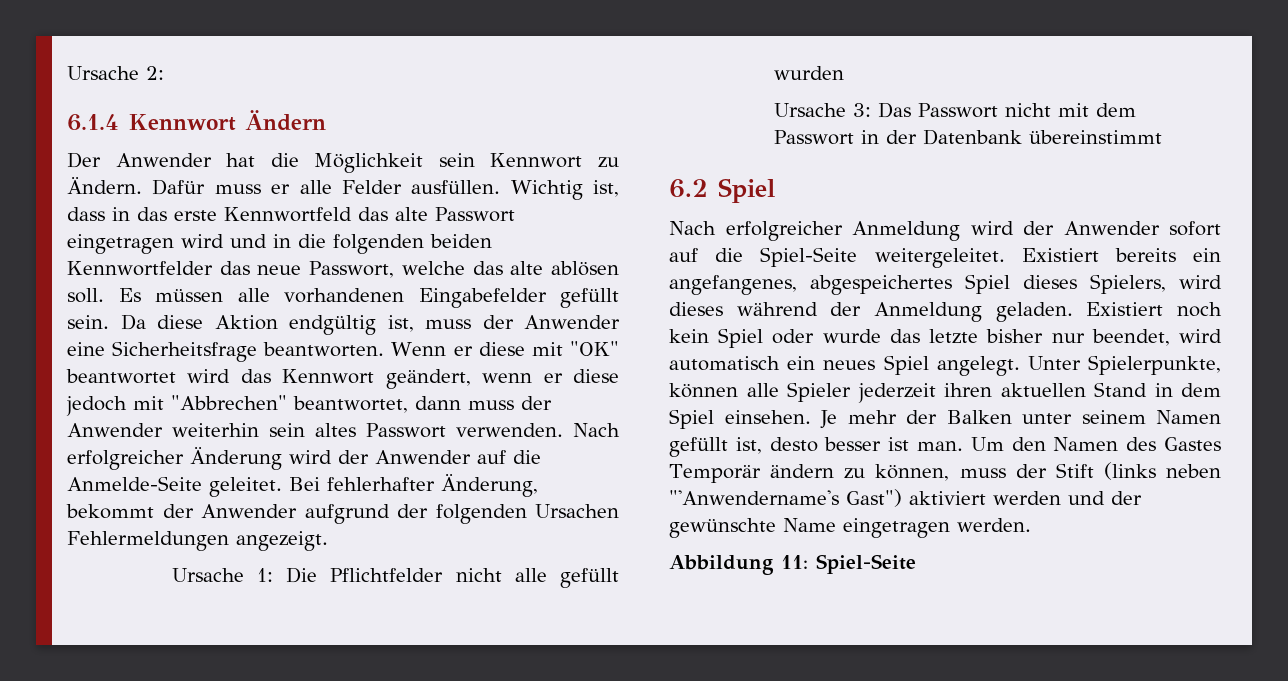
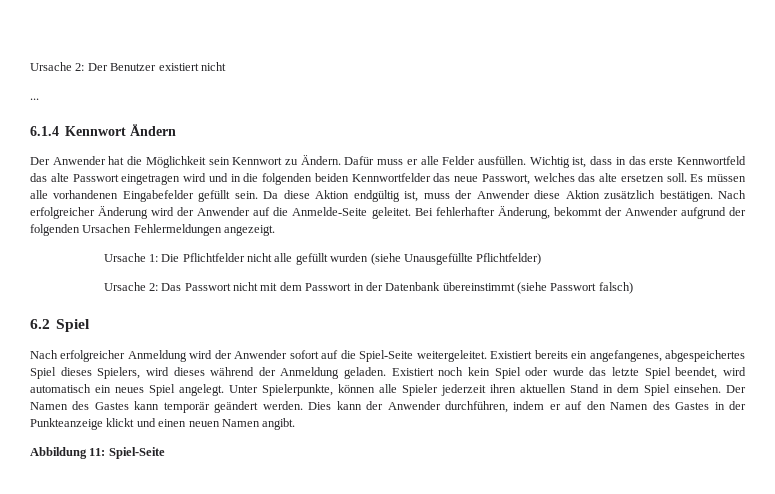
- Ursache 2:
+ Ursache 2: Der Benutzer existiert nicht
+ ...
- Wichtig ist, dass in das erste Kennwortfeld das alte Passwort eingetragen wird und in die folgenden beiden Kennwortfelder das neue Passwort, welche das alte ablösen soll.
+ Wichtig ist, dass in das erste Kennwortfeld das alte Passwort eingetragen wird und in die folgenden beiden Kennwortfelder das neue Passwort, welches das alte ersetzen soll.
- Da diese Aktion endgültig ist, muss der Anwender eine Sicherheitsfrage beantworten. Wenn er diese mit "OK" beantwortet wird das Kennwort geändert, wenn er diese jedoch mit "Abbrechen" beantwortet, dann muss der Anwender weiterhin sein altes Passwort verwenden.
+ Da diese Aktion endgültig ist, muss der Anwender diese Aktion zusätzlich bestätigen.
- Ursache 1: Die Pflichtfelder nicht alle gefüllt wurden
- Ursache 3: Das Passwort nicht mit dem Passwort in der Datenbank übereinstimmt
+ Ursache 1: Die Pflichtfelder nicht alle gefüllt wurden (siehe Unausgefüllte Pflichtfelder)
+ Ursache 2: Das Passwort nicht mit dem Passwort in der Datenbank übereinstimmt (siehe Passwort falsch)
- Existiert noch kein Spiel oder wurde das letzte bisher nur beendet, wird automatisch ein neues Spiel angelegt.
+ Existiert noch kein Spiel oder wurde das letzte Spiel beendet, wird automatisch ein neues Spiel angelegt.
- Je mehr der Balken unter seinem Namen gefüllt ist, desto besser ist man. Um den Namen des Gastes Temporär ändern zu können, muss der Stift (links neben "'Anwendername's Gast") aktiviert werden und der gewünschte Name eingetragen werden.
+ Der Namen des Gastes kann temporär geändert werden. Dies kann der Anwender durchführen, indem er auf den Namen des Gastes in der Punkteanzeige klickt und einen neuen Namen angibt.

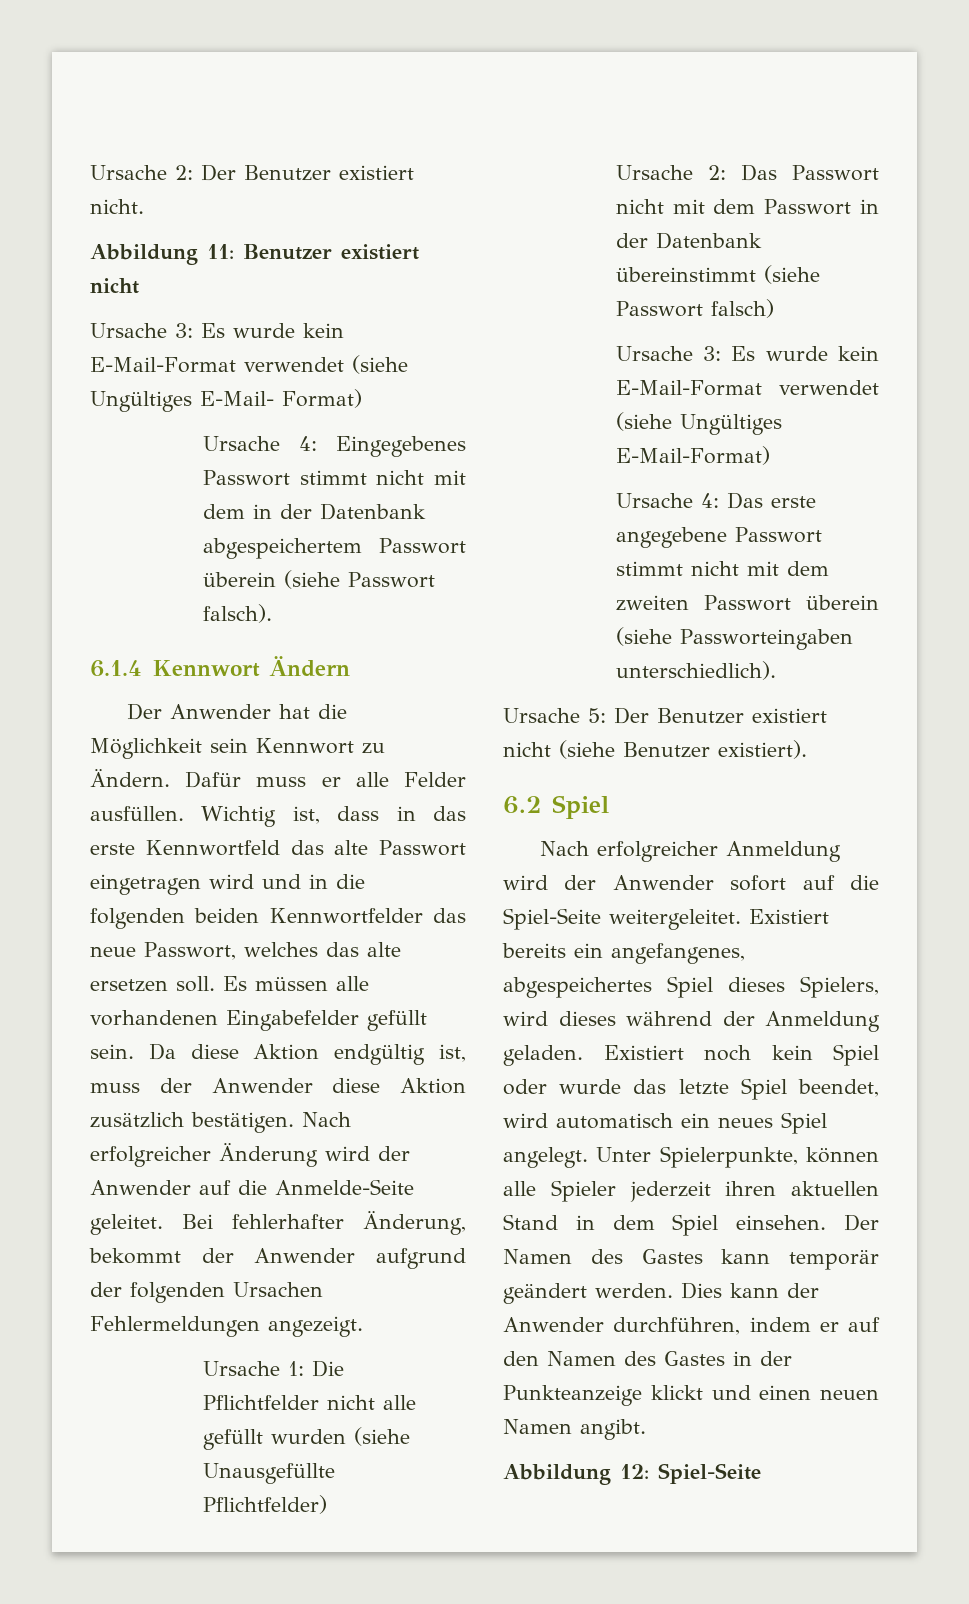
- Ursache 2: Der Benutzer existiert nicht
- ...
+ Ursache 2: Der Benutzer existiert nicht.
+ Abbildung 11: Benutzer existiert nicht
+ Ursache 3: Es wurde kein E-Mail-Format verwendet (siehe Ungültiges E-Mail- Format)
+ Ursache 4: Eingegebenes Passwort stimmt nicht mit dem in der Datenbank abgespeichertem Passwort überein (siehe Passwort falsch).
+ Ursache 3: Es wurde kein E-Mail-Format verwendet (siehe Ungültiges E-Mail-Format)
+ Ursache 4: Das erste angegebene Passwort stimmt nicht mit dem zweiten Passwort überein (siehe Passworteingaben unterschiedlich).
+ Ursache 5: Der Benutzer existiert nicht (siehe Benutzer existiert).
- Abbildung 11: Spiel-Seite
+ Abbildung 12: Spiel-Seite

